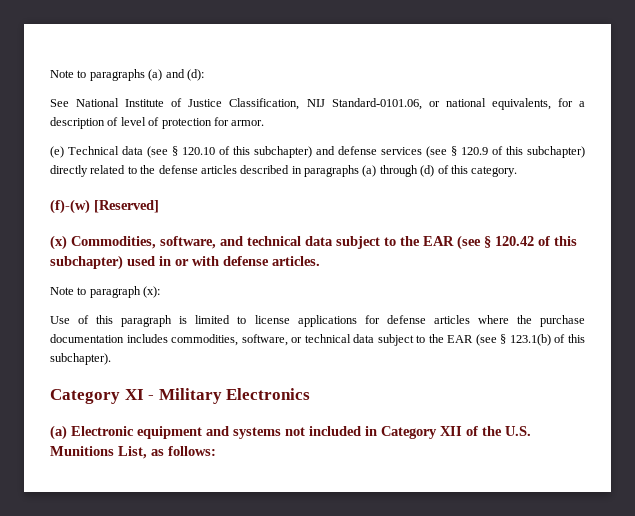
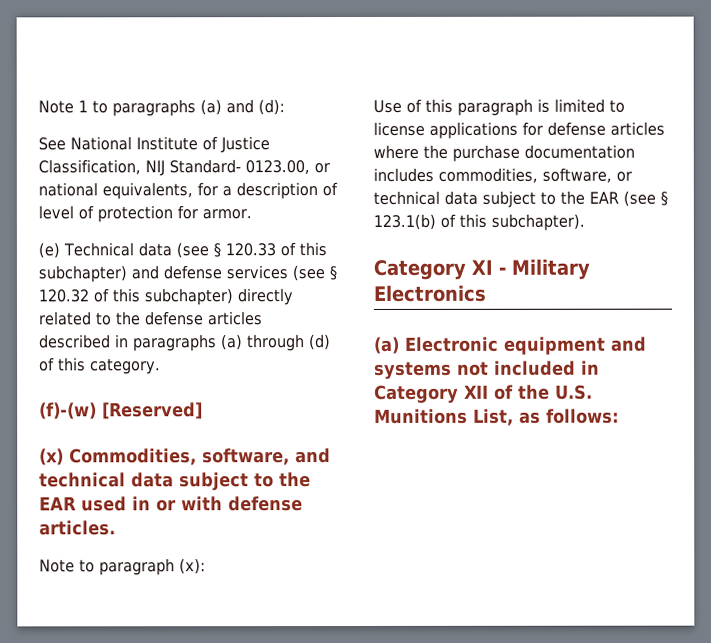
- Note to paragraphs (a) and (d):
+ Note 1 to paragraphs (a) and (d):
- See National Institute of Justice Classification, NIJ Standard-0101.06, or national equivalents, for a description of level of protection for armor.
+ See National Institute of Justice Classification, NIJ Standard- 0123.00, or national equivalents, for a description of level of protection for armor.
- (e) Technical data (see § 120.10 of this subchapter) and defense services (see § 120.9 of this subchapter) directly related to the defense articles described in paragraphs (a) through (d) of this category.
+ (e) Technical data (see § 120.33 of this subchapter) and defense services (see § 120.32 of this subchapter) directly related to the defense articles described in paragraphs (a) through (d) of this category.
- (x) Commodities, software, and technical data subject to the EAR (see § 120.42 of this subchapter) used in or with defense articles.
+ (x) Commodities, software, and technical data subject to the EAR used in or with defense articles.

